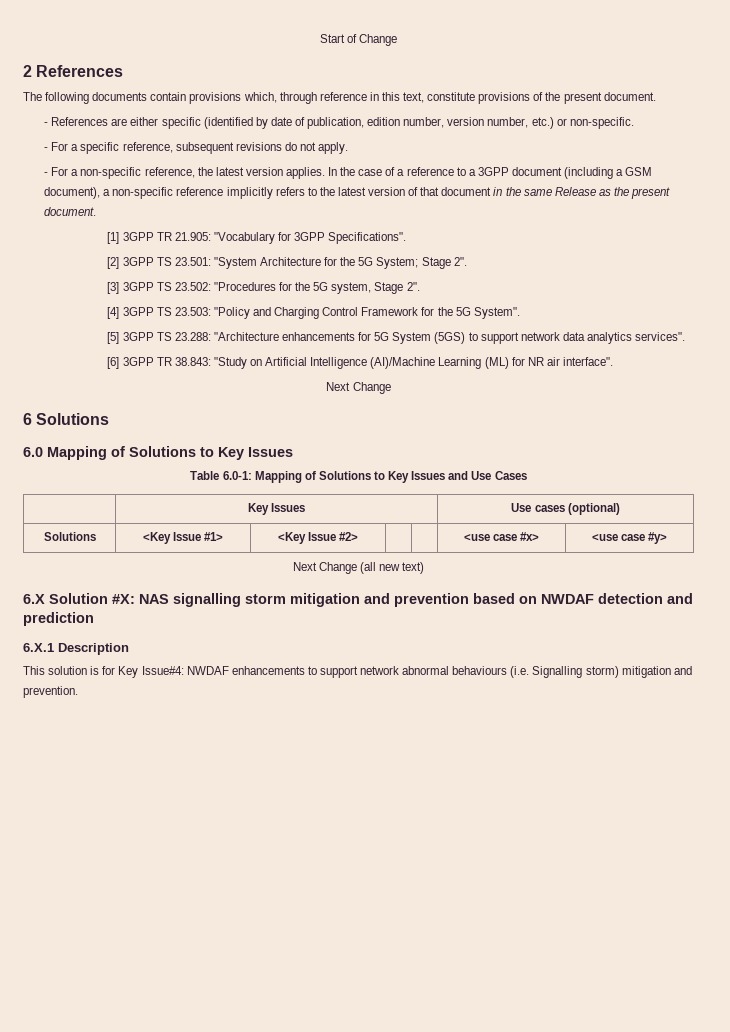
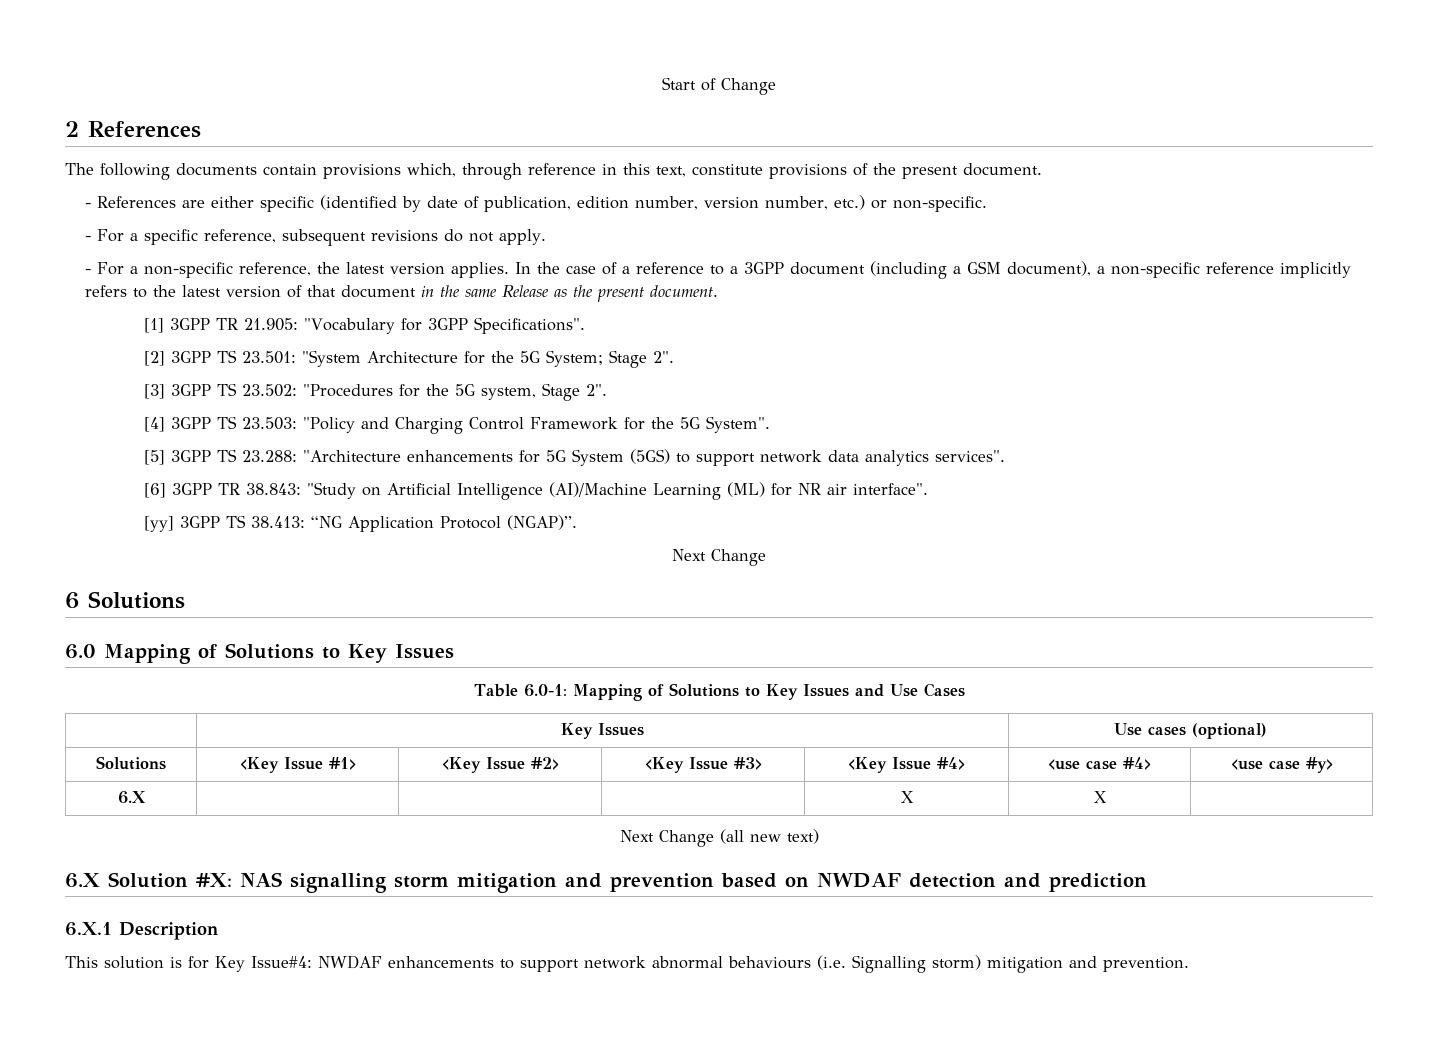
+ [yy] 3GPP TS 38.413: “NG Application Protocol (NGAP)”.
- Solutions | <Key Issue #1> | <Key Issue #2> | | | <use case #x> | <use case #y>
+ Solutions | <Key Issue #1> | <Key Issue #2> | <Key Issue #3> | <Key Issue #4> | <use case #4> | <use case #y>
+ 6.X | | | | X | X |

